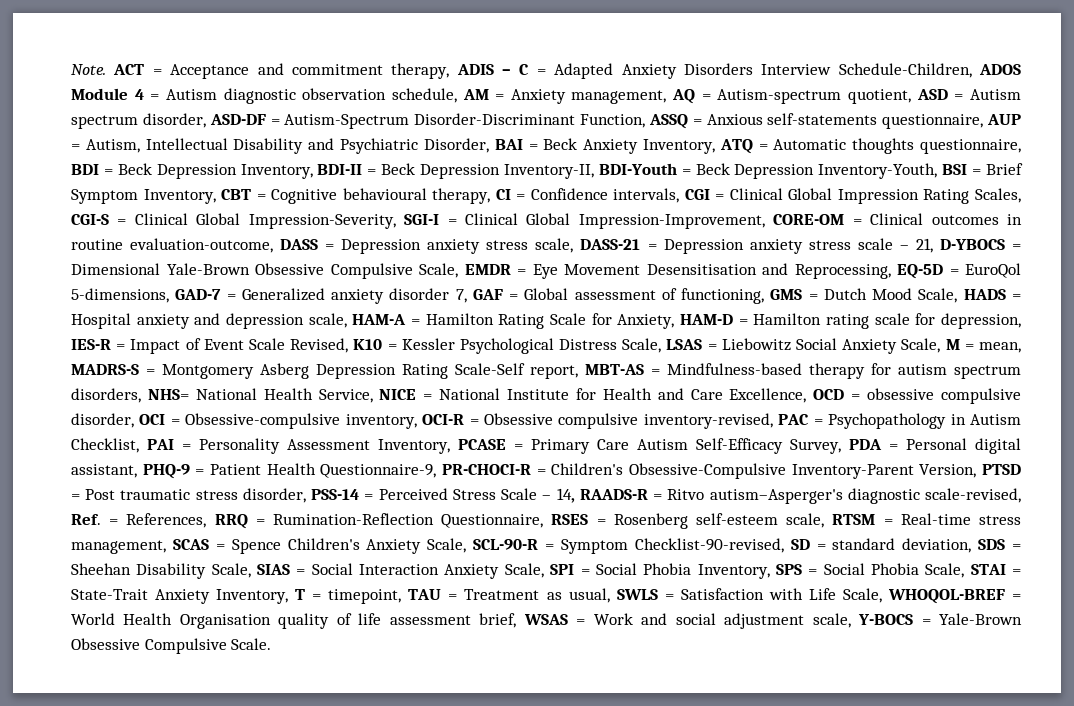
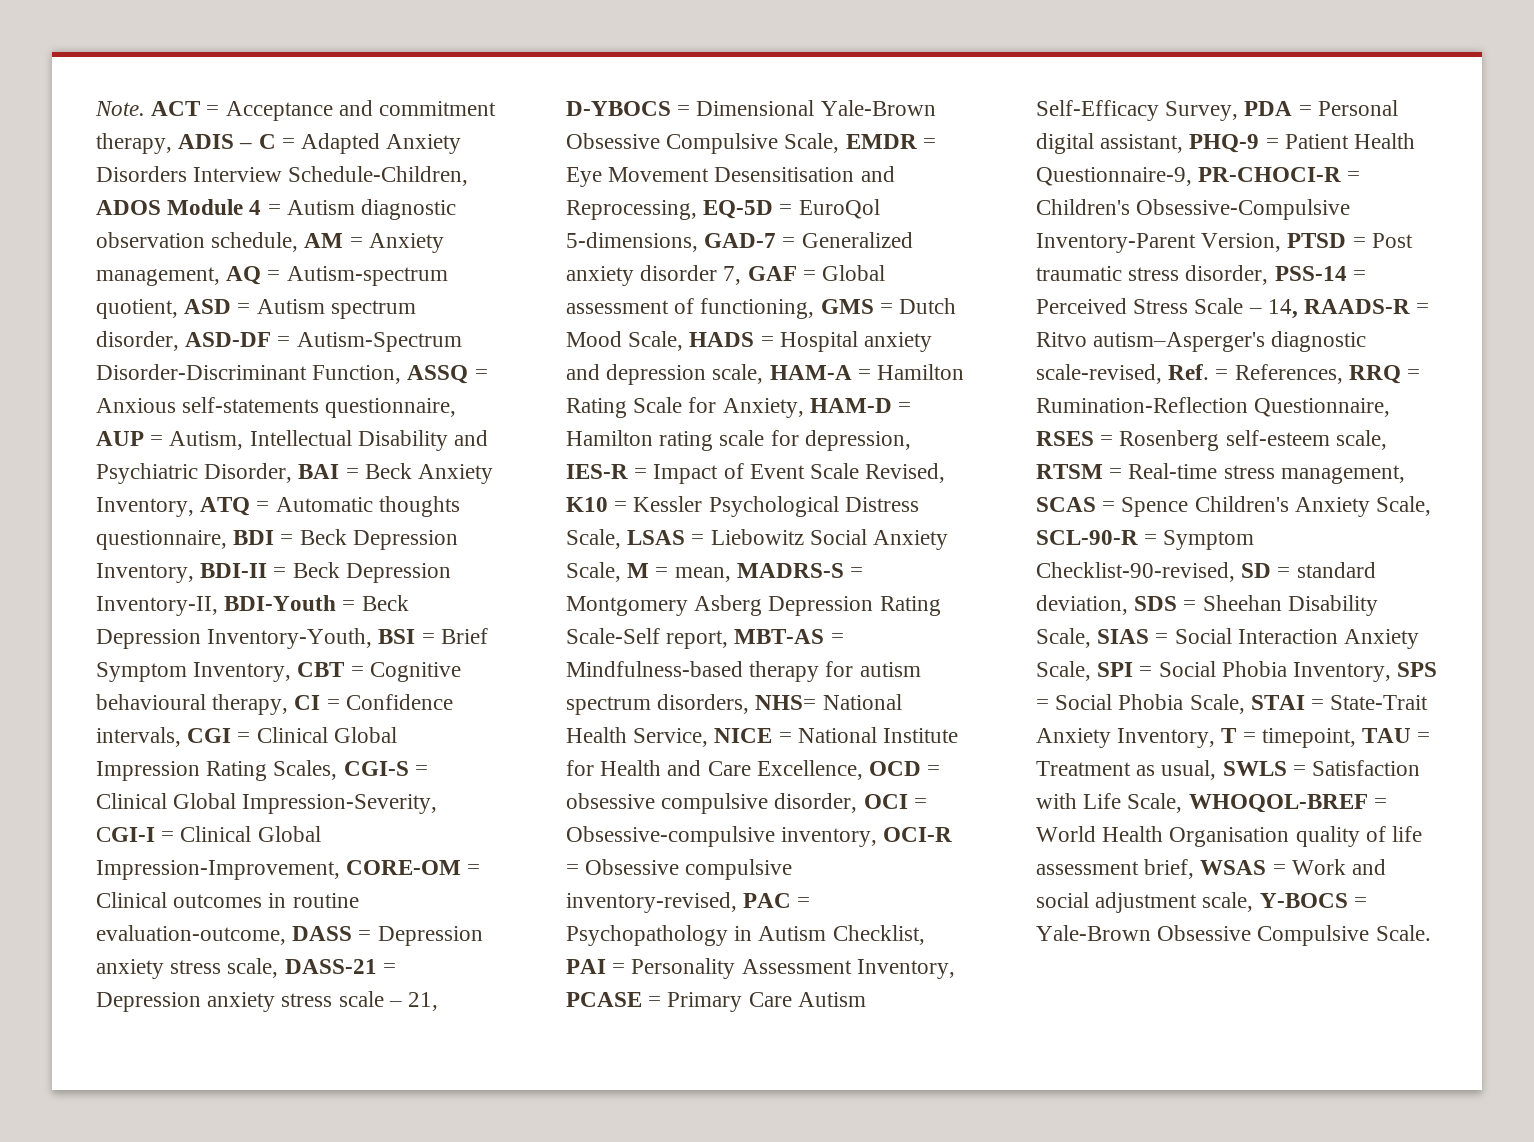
- ACT = Acceptance and commitment therapy, ADIS – C = Adapted Anxiety Disorders Interview Schedule-Children, ADOS Module 4 = Autism diagnostic observation schedule, AM = Anxiety management, AQ = Autism-spectrum quotient, ASD = Autism spectrum disorder, ASD-DF = Autism-Spectrum Disorder-Discriminant Function, ASSQ = Anxious self-statements questionnaire, AUP = Autism, Intellectual Disability and Psychiatric Disorder, BAI = Beck Anxiety Inventory, ATQ = Automatic thoughts questionnaire, BDI = Beck Depression Inventory, BDI-II = Beck Depression Inventory-II, BDI-Youth = Beck Depression Inventory-Youth, BSI = Brief Symptom Inventory, CBT = Cognitive behavioural therapy, CI = Confidence intervals, CGI = Clinical Global Impression Rating Scales, CGI-S = Clinical Global Impression-Severity, SGI-I = Clinical Global Impression-Improvement, CORE-OM = Clinical outcomes in routine evaluation-outcome, DASS = Depression anxiety stress scale, DASS-21 = Depression anxiety stress scale – 21, D-YBOCS = Dimensional Yale-Brown Obsessive Compulsive Scale, EMDR = Eye Movement Desensitisation and Reprocessing, EQ-5D = EuroQol 5-dimensions, GAD-7 = Generalized anxiety disorder 7, GAF = Global assessment of functioning, GMS = Dutch Mood Scale, HADS = Hospital anxiety and depression scale, HAM-A = Hamilton Rating Scale for Anxiety, HAM-D = Hamilton rating scale for depression, IES-R = Impact of Event Scale Revised, K10 = Kessler Psychological Distress Scale, LSAS = Liebowitz Social Anxiety Scale, M = mean, MADRS-S = Montgomery Asberg Depression Rating Scale-Self report, MBT-AS = Mindfulness-based therapy for autism spectrum disorders, NHS= National Health Service, NICE = National Institute for Health and Care Excellence, OCD = obsessive compulsive disorder, OCI = Obsessive-compulsive inventory, OCI-R = Obsessive compulsive inventory-revised, PAC = Psychopathology in Autism Checklist, PAI = Personality Assessment Inventory, PCASE = Primary Care Autism Self-Efficacy Survey, PDA = Personal digital assistant, PHQ-9 = Patient Health Questionnaire-9, PR-CHOCI-R = Children's Obsessive-Compulsive Inventory-Parent Version, PTSD = Post traumatic stress disorder, PSS-14 = Perceived Stress Scale – 14, RAADS-R = Ritvo autism–Asperger's diagnostic scale-revised, Ref. = References, RRQ = Rumination-Reflection Questionnaire, RSES = Rosenberg self-esteem scale, RTSM = Real-time stress management, SCAS = Spence Children's Anxiety Scale, SCL-90-R = Symptom Checklist-90-revised, SD = standard deviation, SDS = Sheehan Disability Scale, SIAS = Social Interaction Anxiety Scale, SPI = Social Phobia Inventory, SPS = Social Phobia Scale, STAI = State-Trait Anxiety Inventory, T = timepoint, TAU = Treatment as usual, SWLS = Satisfaction with Life Scale, WHOQOL-BREF = World Health Organisation quality of life assessment brief, WSAS = Work and social adjustment scale, Y-BOCS = Yale-Brown Obsessive Compulsive Scale.
+ ACT = Acceptance and commitment therapy, ADIS – C = Adapted Anxiety Disorders Interview Schedule-Children, ADOS Module 4 = Autism diagnostic observation schedule, AM = Anxiety management, AQ = Autism-spectrum quotient, ASD = Autism spectrum disorder, ASD-DF = Autism-Spectrum Disorder-Discriminant Function, ASSQ = Anxious self-statements questionnaire, AUP = Autism, Intellectual Disability and Psychiatric Disorder, BAI = Beck Anxiety Inventory, ATQ = Automatic thoughts questionnaire, BDI = Beck Depression Inventory, BDI-II = Beck Depression Inventory-II, BDI-Youth = Beck Depression Inventory-Youth, BSI = Brief Symptom Inventory, CBT = Cognitive behavioural therapy, CI = Confidence intervals, CGI = Clinical Global Impression Rating Scales, CGI-S = Clinical Global Impression-Severity, CGI-I = Clinical Global Impression-Improvement, CORE-OM = Clinical outcomes in routine evaluation-outcome, DASS = Depression anxiety stress scale, DASS-21 = Depression anxiety stress scale – 21, D-YBOCS = Dimensional Yale-Brown Obsessive Compulsive Scale, EMDR = Eye Movement Desensitisation and Reprocessing, EQ-5D = EuroQol 5-dimensions, GAD-7 = Generalized anxiety disorder 7, GAF = Global assessment of functioning, GMS = Dutch Mood Scale, HADS = Hospital anxiety and depression scale, HAM-A = Hamilton Rating Scale for Anxiety, HAM-D = Hamilton rating scale for depression, IES-R = Impact of Event Scale Revised, K10 = Kessler Psychological Distress Scale, LSAS = Liebowitz Social Anxiety Scale, M = mean, MADRS-S = Montgomery Asberg Depression Rating Scale-Self report, MBT-AS = Mindfulness-based therapy for autism spectrum disorders, NHS= National Health Service, NICE = National Institute for Health and Care Excellence, OCD = obsessive compulsive disorder, OCI = Obsessive-compulsive inventory, OCI-R = Obsessive compulsive inventory-revised, PAC = Psychopathology in Autism Checklist, PAI = Personality Assessment Inventory, PCASE = Primary Care Autism Self-Efficacy Survey, PDA = Personal digital assistant, PHQ-9 = Patient Health Questionnaire-9, PR-CHOCI-R = Children's Obsessive-Compulsive Inventory-Parent Version, PTSD = Post traumatic stress disorder, PSS-14 = Perceived Stress Scale – 14, RAADS-R = Ritvo autism–Asperger's diagnostic scale-revised, Ref. = References, RRQ = Rumination-Reflection Questionnaire, RSES = Rosenberg self-esteem scale, RTSM = Real-time stress management, SCAS = Spence Children's Anxiety Scale, SCL-90-R = Symptom Checklist-90-revised, SD = standard deviation, SDS = Sheehan Disability Scale, SIAS = Social Interaction Anxiety Scale, SPI = Social Phobia Inventory, SPS = Social Phobia Scale, STAI = State-Trait Anxiety Inventory, T = timepoint, TAU = Treatment as usual, SWLS = Satisfaction with Life Scale, WHOQOL-BREF = World Health Organisation quality of life assessment brief, WSAS = Work and social adjustment scale, Y-BOCS = Yale-Brown Obsessive Compulsive Scale.

